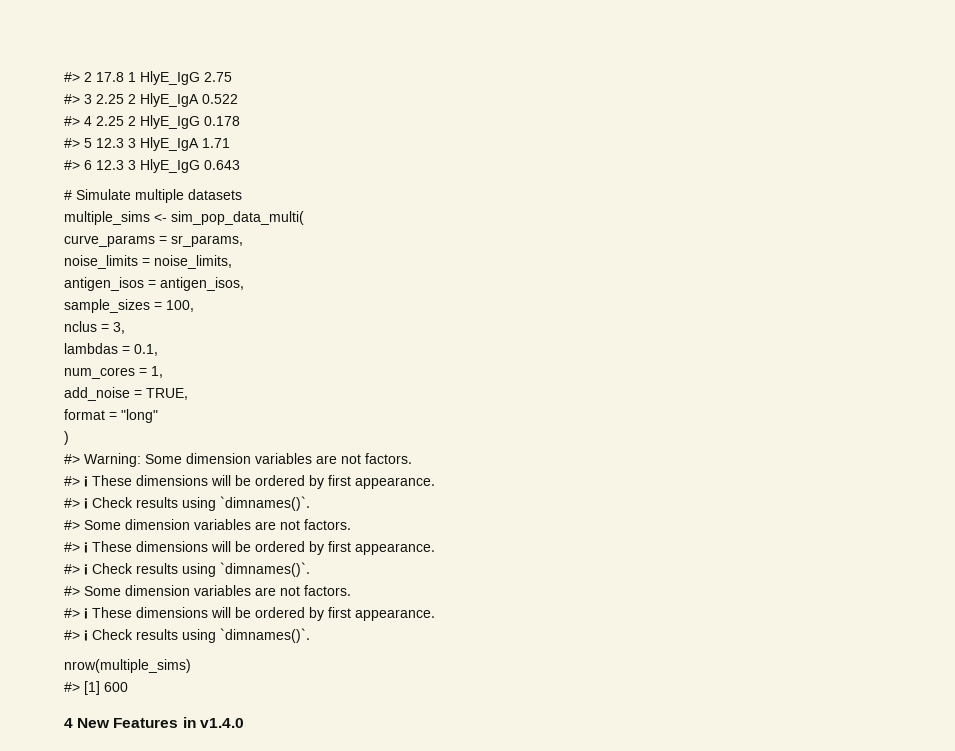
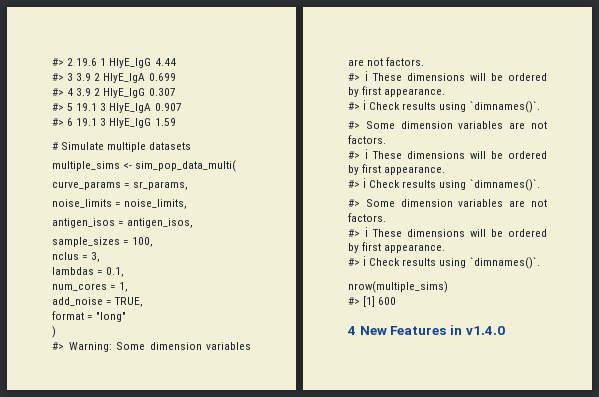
- #> 2 17.8 1 HlyE_IgG 2.75
+ #> 2 19.6 1 HlyE_IgG 4.44
- #> 3 2.25 2 HlyE_IgA 0.522
+ #> 3 3.9 2 HlyE_IgA 0.699
- #> 4 2.25 2 HlyE_IgG 0.178
+ #> 4 3.9 2 HlyE_IgG 0.307
- #> 5 12.3 3 HlyE_IgA 1.71
+ #> 5 19.1 3 HlyE_IgA 0.907
- #> 6 12.3 3 HlyE_IgG 0.643
+ #> 6 19.1 3 HlyE_IgG 1.59

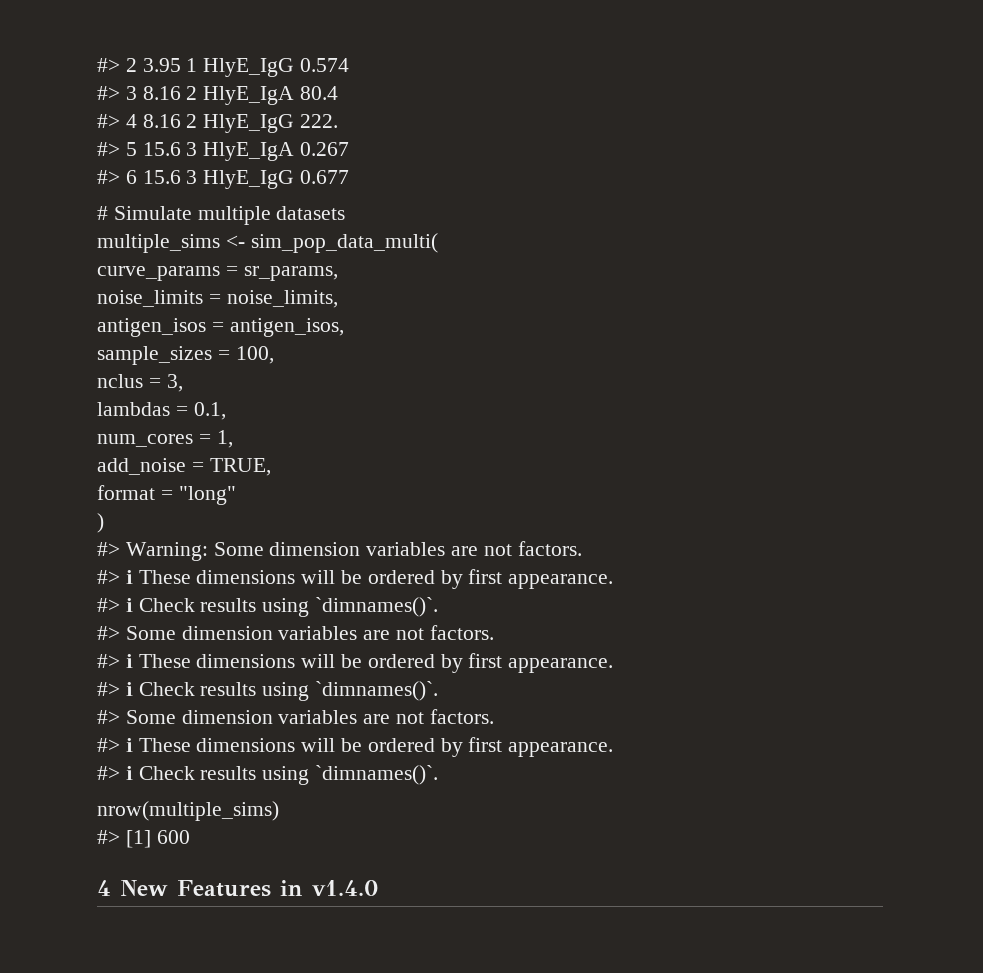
- #> 2 19.6 1 HlyE_IgG 4.44
+ #> 2 3.95 1 HlyE_IgG 0.574
- #> 3 3.9 2 HlyE_IgA 0.699
+ #> 3 8.16 2 HlyE_IgA 80.4
- #> 4 3.9 2 HlyE_IgG 0.307
+ #> 4 8.16 2 HlyE_IgG 222.
- #> 5 19.1 3 HlyE_IgA 0.907
+ #> 5 15.6 3 HlyE_IgA 0.267
- #> 6 19.1 3 HlyE_IgG 1.59
+ #> 6 15.6 3 HlyE_IgG 0.677

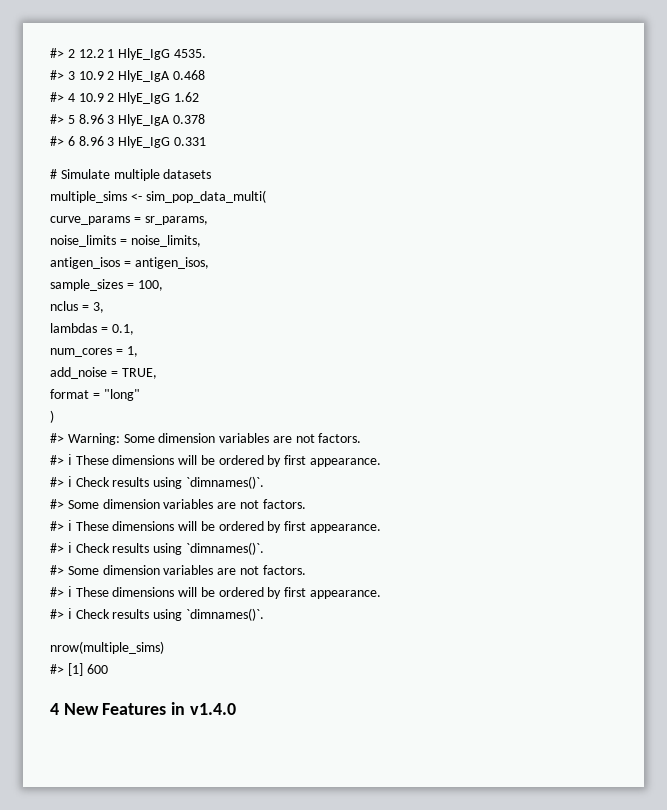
- #> 2 3.95 1 HlyE_IgG 0.574
+ #> 2 12.2 1 HlyE_IgG 4535.
- #> 3 8.16 2 HlyE_IgA 80.4
+ #> 3 10.9 2 HlyE_IgA 0.468
- #> 4 8.16 2 HlyE_IgG 222.
+ #> 4 10.9 2 HlyE_IgG 1.62
- #> 5 15.6 3 HlyE_IgA 0.267
+ #> 5 8.96 3 HlyE_IgA 0.378
- #> 6 15.6 3 HlyE_IgG 0.677
+ #> 6 8.96 3 HlyE_IgG 0.331

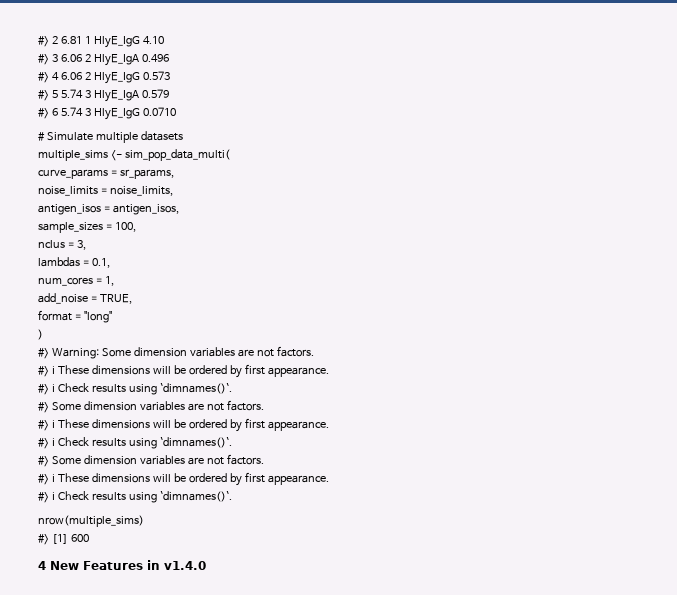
- #> 2 12.2 1 HlyE_IgG 4535.
+ #> 2 6.81 1 HlyE_IgG 4.10
- #> 3 10.9 2 HlyE_IgA 0.468
+ #> 3 6.06 2 HlyE_IgA 0.496
- #> 4 10.9 2 HlyE_IgG 1.62
+ #> 4 6.06 2 HlyE_IgG 0.573
- #> 5 8.96 3 HlyE_IgA 0.378
+ #> 5 5.74 3 HlyE_IgA 0.579
- #> 6 8.96 3 HlyE_IgG 0.331
+ #> 6 5.74 3 HlyE_IgG 0.0710

